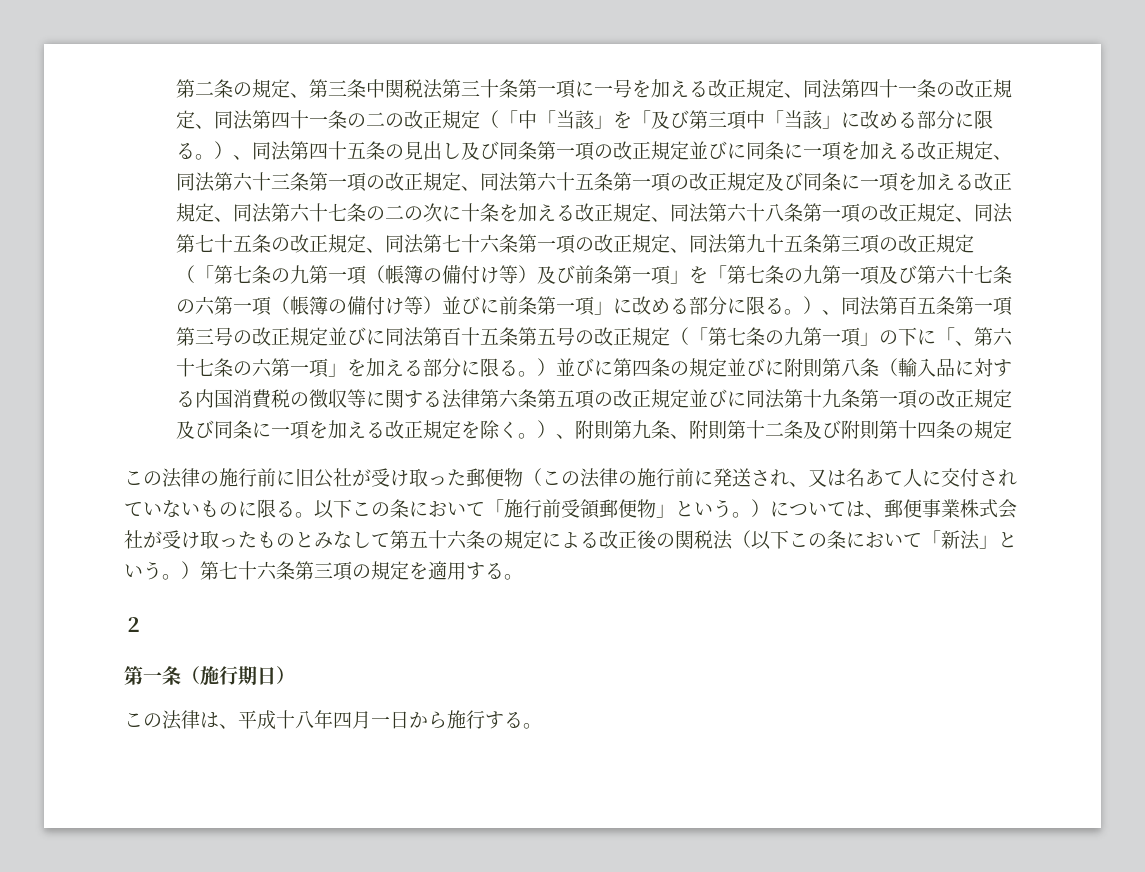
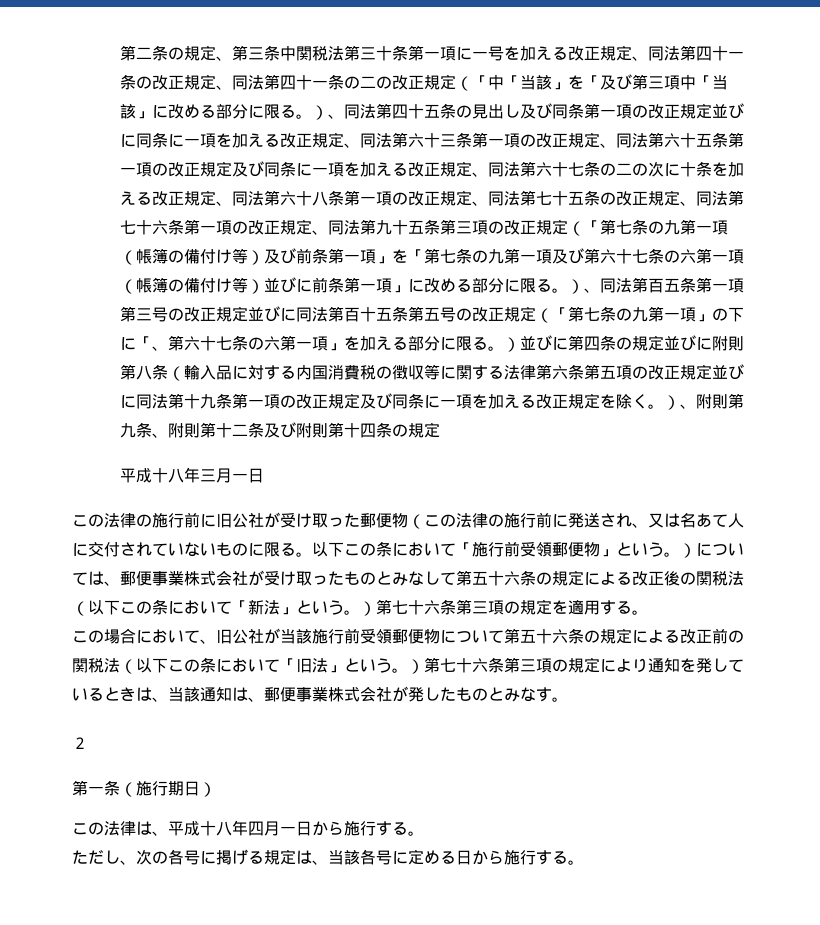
+ 平成十八年三月一日
+ この場合において、旧公社が当該施行前受領郵便物について第五十六条の規定による改正前の関税法（以下この条において「旧法」という。）第七十六条第三項の規定により通知を発しているときは、当該通知は、郵便事業株式会社が発したものとみなす。
+ ただし、次の各号に掲げる規定は、当該各号に定める日から施行する。

